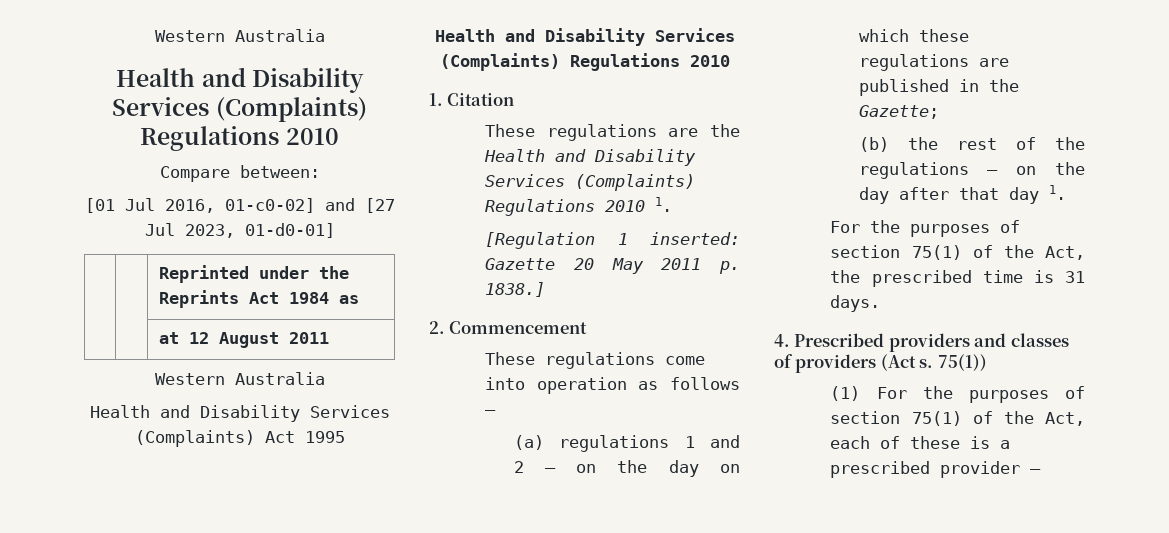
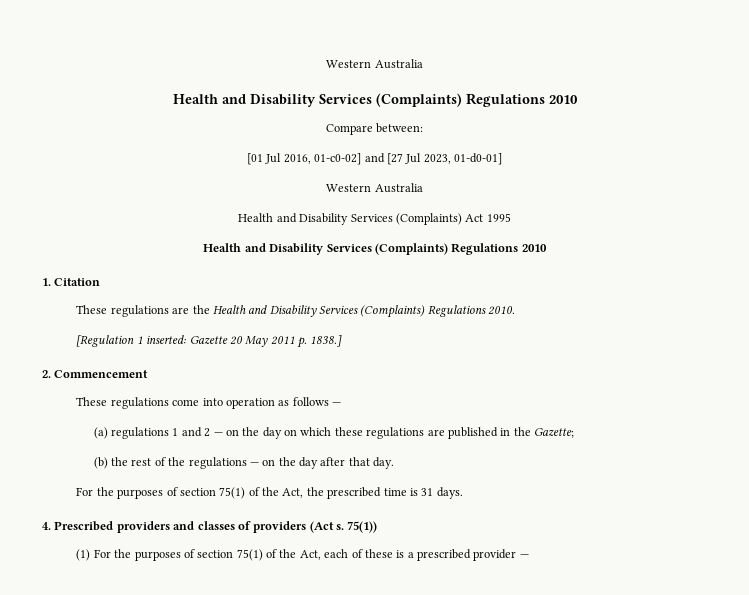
- | | Reprinted under the Reprints Act 1984 as
- | | at 12 August 2011
- These regulations are the Health and Disability Services (Complaints) Regulations 2010 1.
+ These regulations are the Health and Disability Services (Complaints) Regulations 2010.
- (b) the rest of the regulations — on the day after that day 1.
+ (b) the rest of the regulations — on the day after that day.

